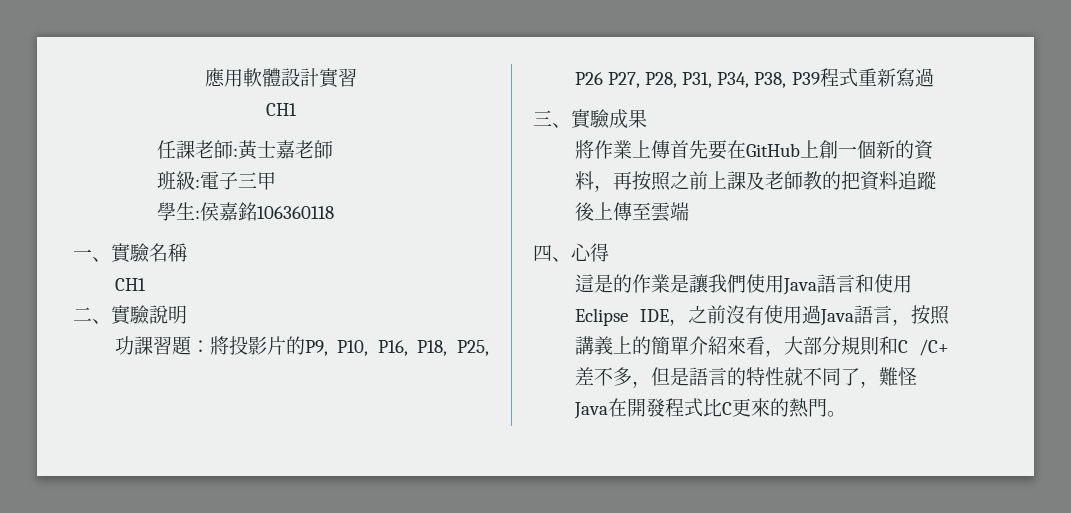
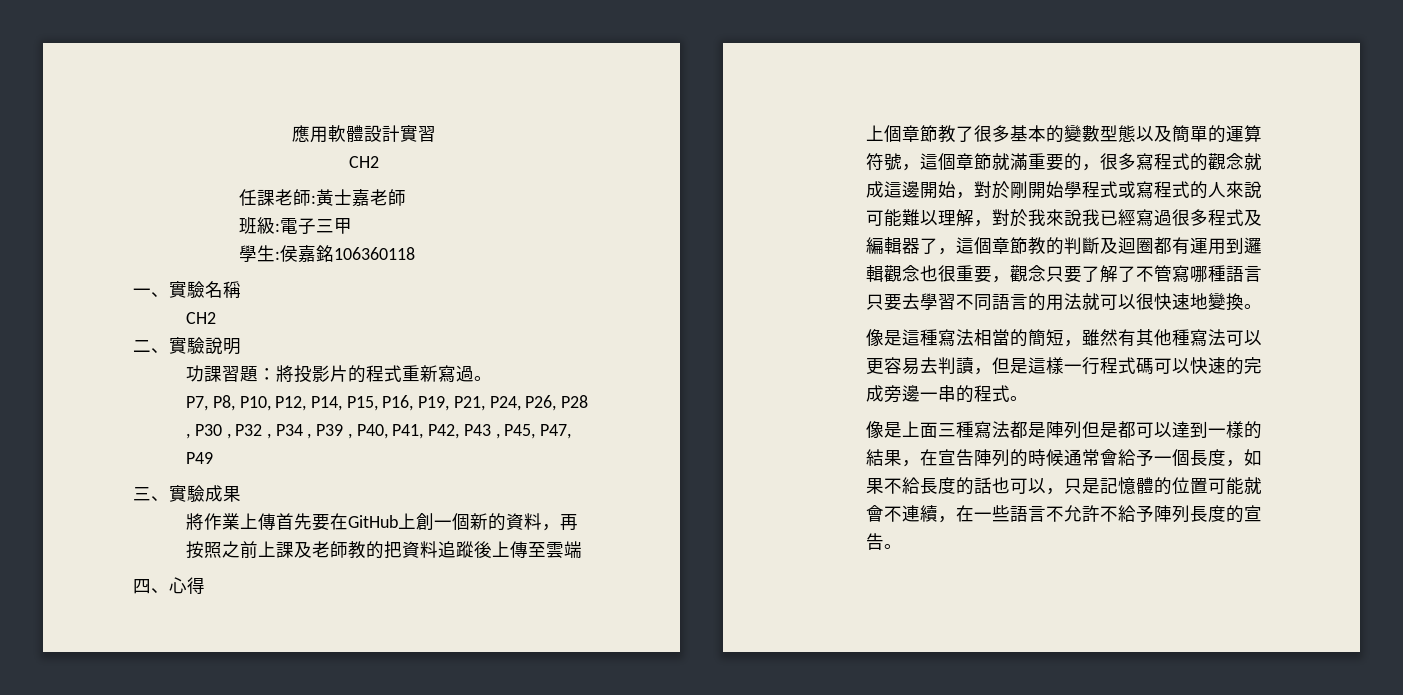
  應用軟體設計實習
- CH1
+ CH2
  一、實驗名稱
- CH1
+ CH2
- 功課習題：將投影片的P9, P10, P16, P18, P25, P26 P27, P28, P31, P34, P38, P39程式重新寫過
+ 功課習題：將投影片的程式重新寫過。
+ P7, P8, P10, P12, P14, P15, P16, P19, P21, P24, P26, P28 , P30 , P32 , P34 , P39 , P40, P41, P42, P43 , P45, P47, P49
- 這是的作業是讓我們使用Java語言和使用Eclipse IDE，之前沒有使用過Java語言，按照講義上的簡單介紹來看，大部分規則和C /C+差不多，但是語言的特性就不同了，難怪Java在開發程式比C更來的熱門。
+ 上個章節教了很多基本的變數型態以及簡單的運算符號，這個章節就滿重要的，很多寫程式的觀念就成這邊開始，對於剛開始學程式或寫程式的人來說可能難以理解，對於我來說我已經寫過很多程式及編輯器了，這個章節教的判斷及迴圈都有運用到邏輯觀念也很重要，觀念只要了解了不管寫哪種語言只要去學習不同語言的用法就可以很快速地變換。
+ 像是這種寫法相當的簡短，雖然有其他種寫法可以更容易去判讀，但是這樣一行程式碼可以快速的完成旁邊一串的程式。
+ 像是上面三種寫法都是陣列但是都可以達到一樣的結果，在宣告陣列的時候通常會給予一個長度，如果不給長度的話也可以，只是記憶體的位置可能就會不連續，在一些語言不允許不給予陣列長度的宣告。

